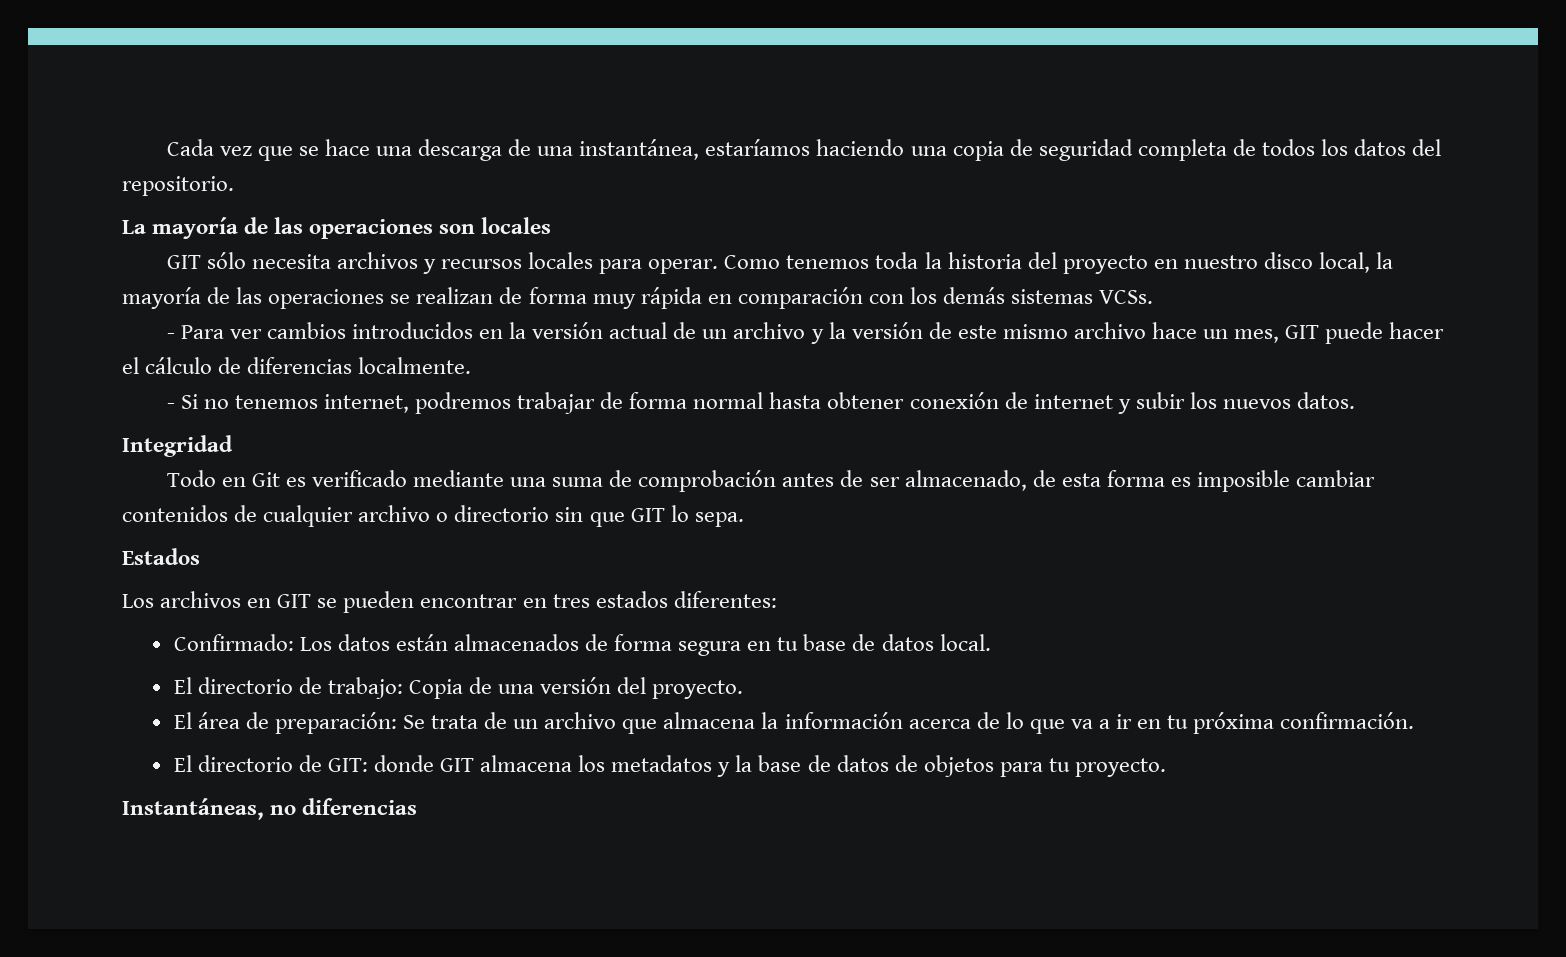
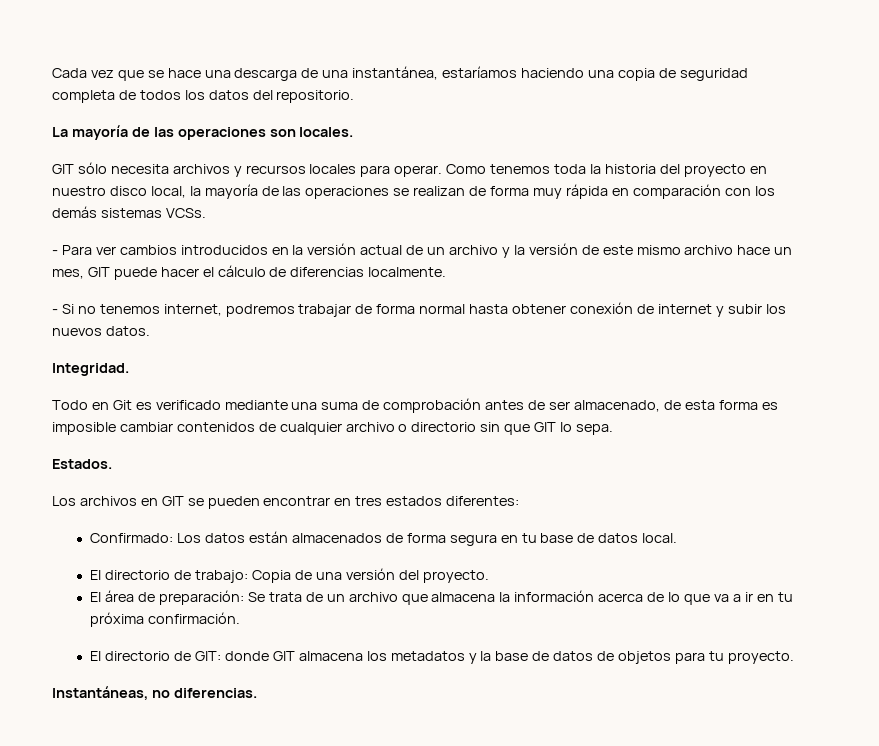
- La mayoría de las operaciones son locales
+ La mayoría de las operaciones son locales.
- Integridad
+ Integridad.
- Estados
+ Estados.
- Instantáneas, no diferencias
+ Instantáneas, no diferencias.

